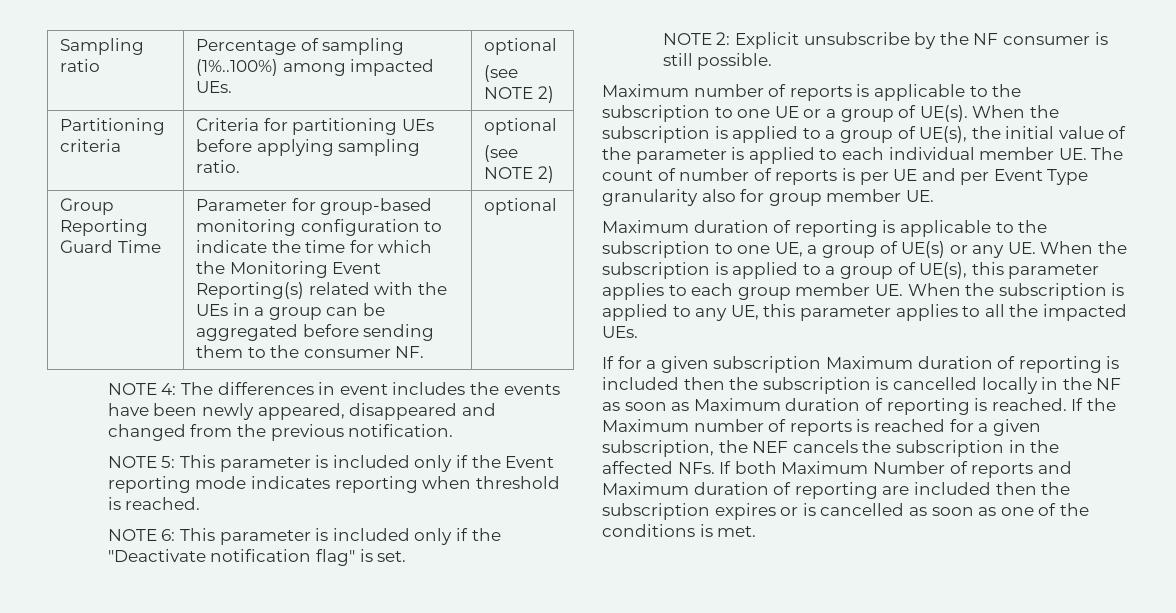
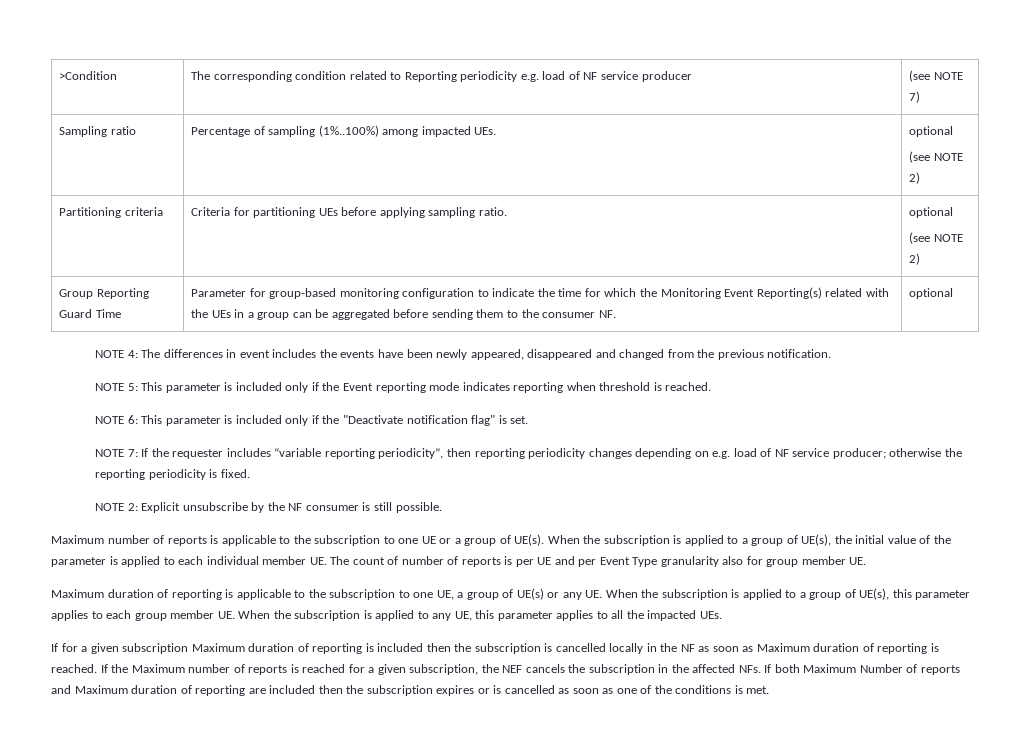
+ >Condition | The corresponding condition related to Reporting periodicity e.g. load of NF service producer | (see NOTE 7)
+ NOTE 7: If the requester includes “variable reporting periodicity”, then reporting periodicity changes depending on e.g. load of NF service producer; otherwise the reporting periodicity is fixed.

